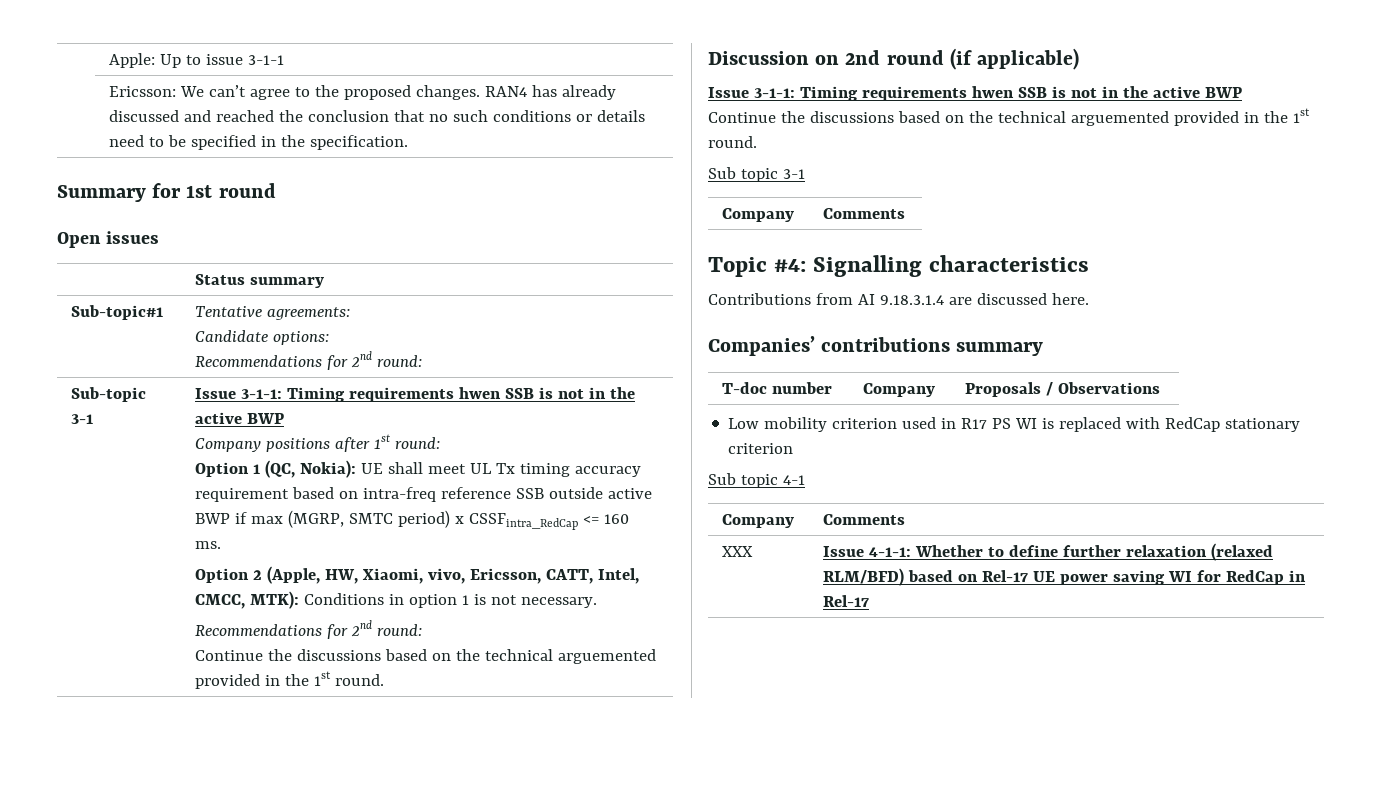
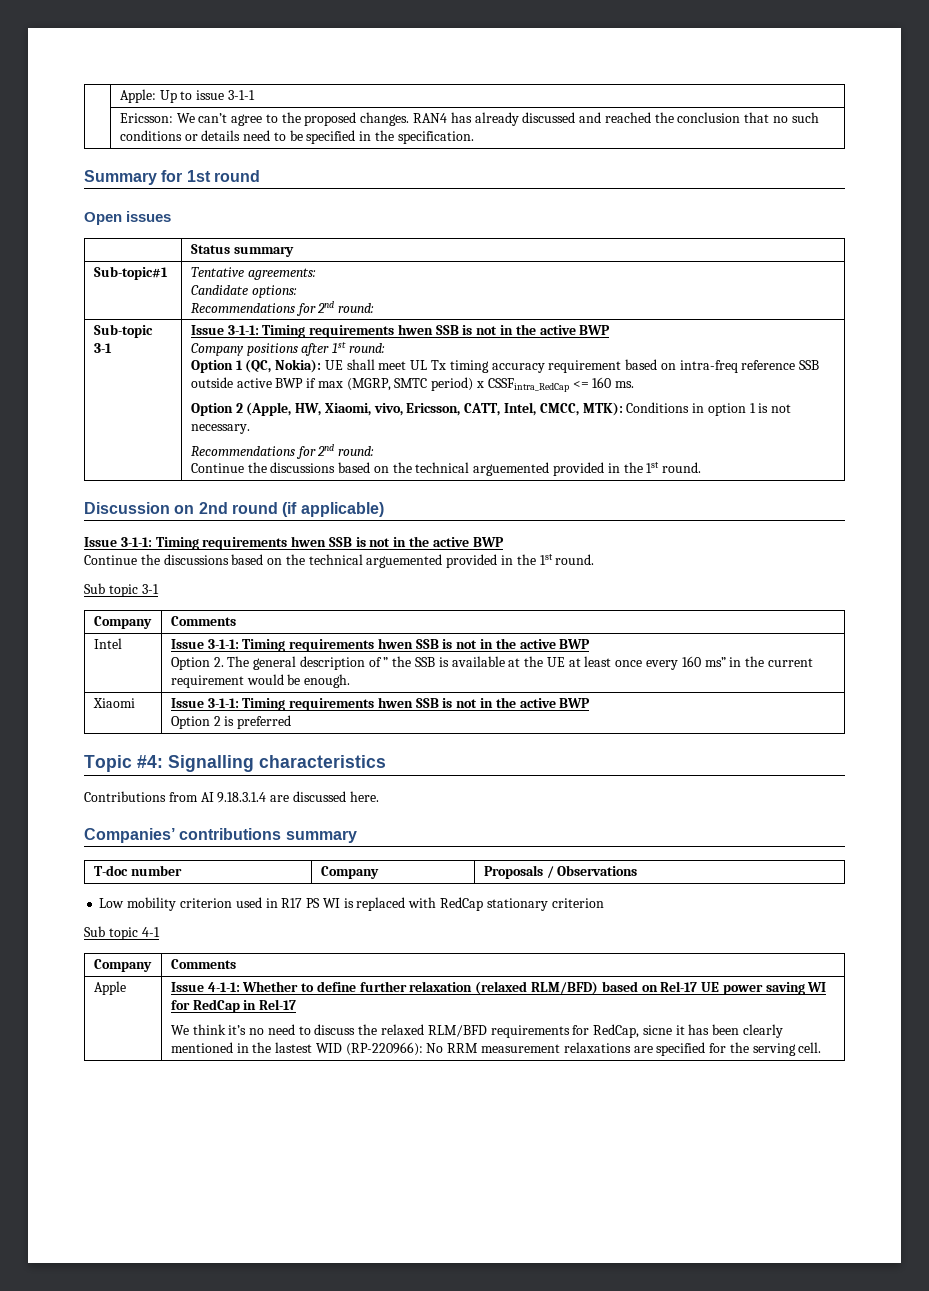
+ Intel | Issue 3-1-1: Timing requirements hwen SSB is not in the active BWP
+ Option 2. The general description of ” the SSB is available at the UE at least once every 160 ms” in the current requirement would be enough.
+ Xiaomi | Issue 3-1-1: Timing requirements hwen SSB is not in the active BWP
+ Option 2 is preferred
- XXX
+ Apple
+ We think it’s no need to discuss the relaxed RLM/BFD requirements for RedCap, sicne it has been clearly mentioned in the lastest WID (RP-220966): No RRM measurement relaxations are specified for the serving cell.

